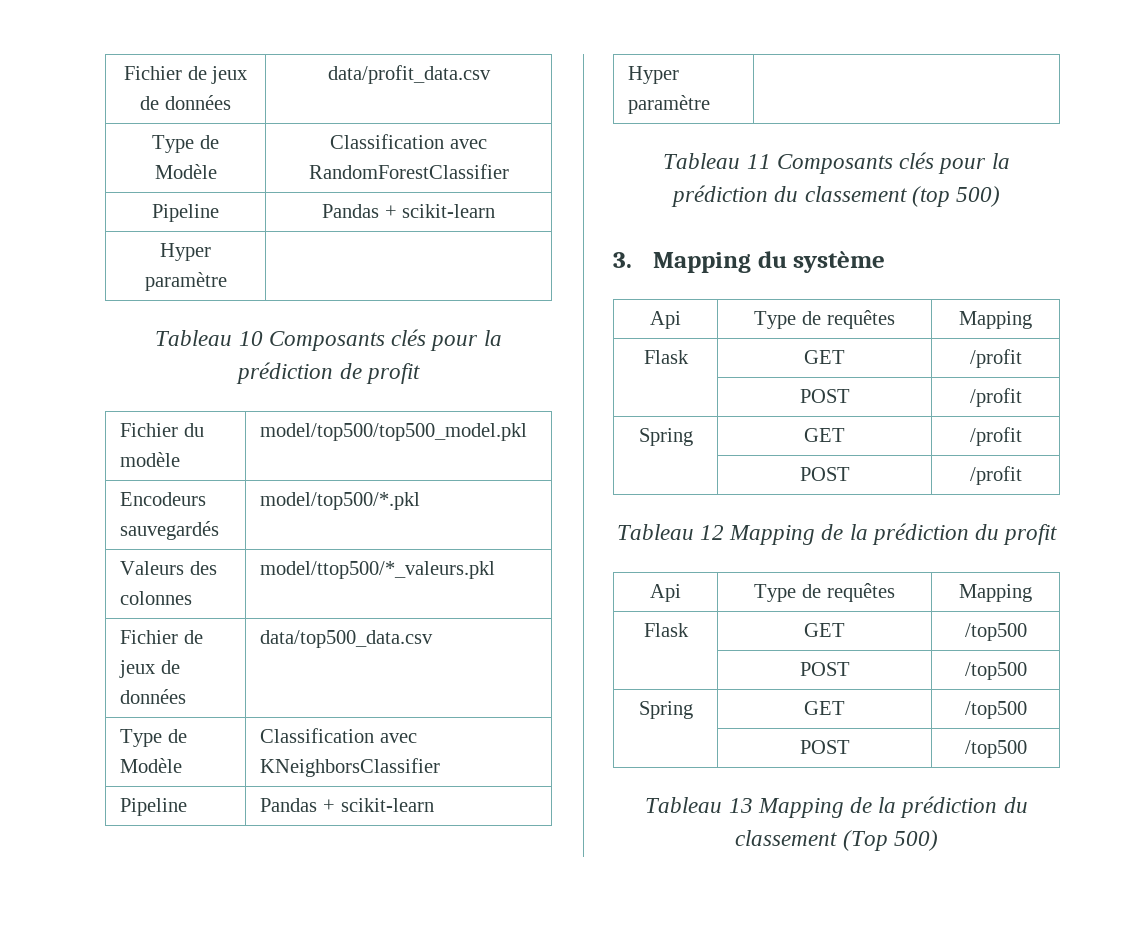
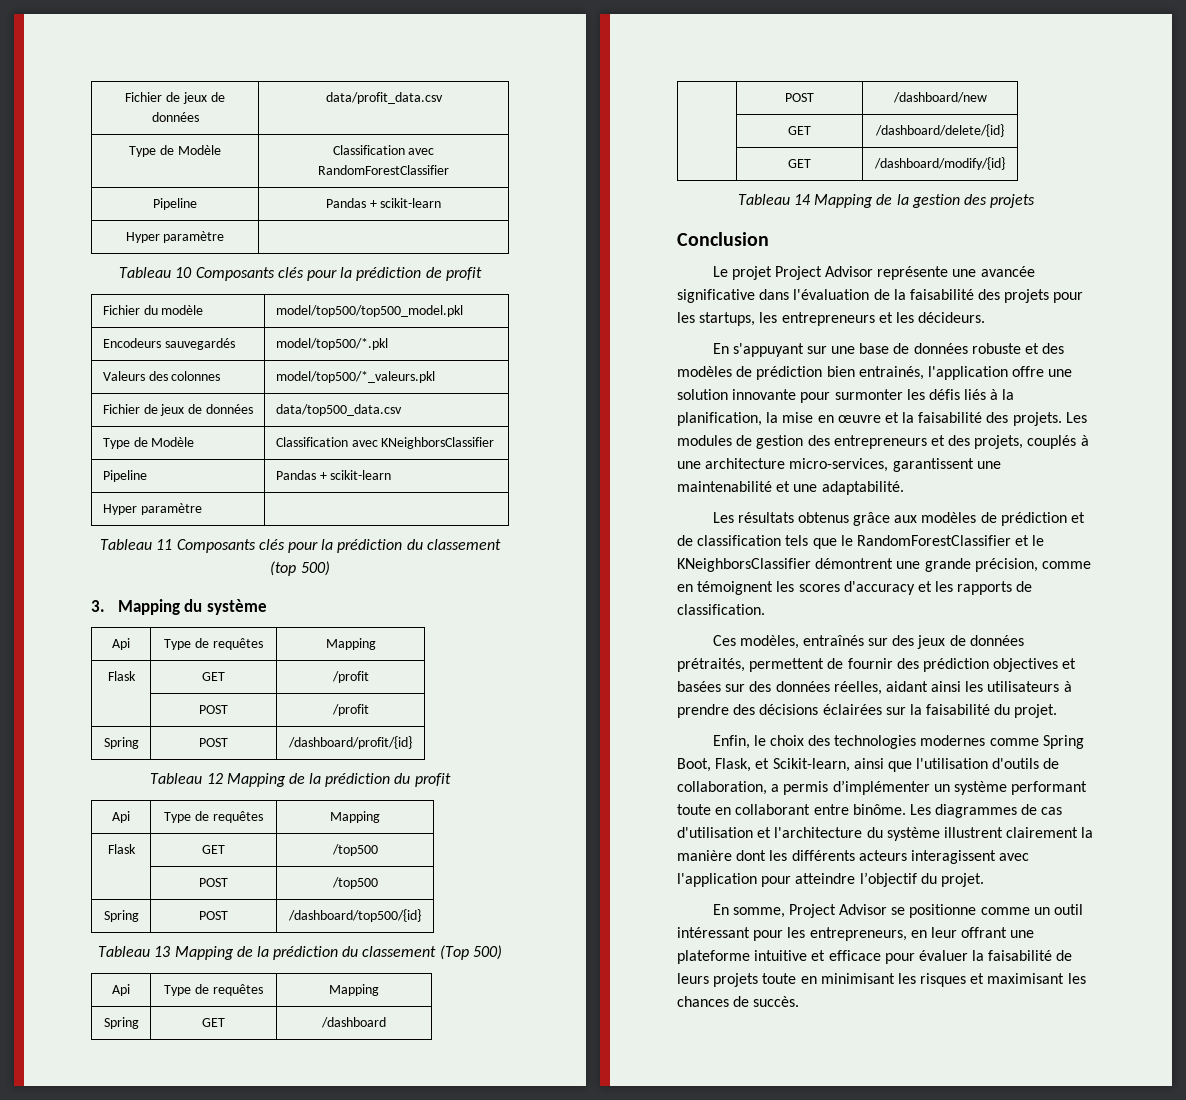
- Valeurs des colonnes | model/ttop500/*_valeurs.pkl
+ Valeurs des colonnes | model/top500/*_valeurs.pkl
- Spring | GET | /profit
- | POST | /profit
+ Spring | POST | /dashboard/profit/{id}
- Spring | GET | /top500
- | POST | /top500
+ Spring | POST | /dashboard/top500/{id}
  Tableau 13 Mapping de la prédiction du classement (Top 500)
+ Api | Type de requêtes | Mapping
+ Spring | GET | /dashboard
+ | POST | /dashboard/new
+ | GET | /dashboard/delete/{id}
+ | GET | /dashboard/modify/{id}
+ Tableau 14 Mapping de la gestion des projets
+ Conclusion
+ Le projet Project Advisor représente une avancée significative dans l'évaluation de la faisabilité des projets pour les startups, les entrepreneurs et les décideurs.
+ En s'appuyant sur une base de données robuste et des modèles de prédiction bien entrainés, l'application offre une solution innovante pour surmonter les défis liés à la planification, la mise en œuvre et la faisabilité des projets. Les modules de gestion des entrepreneurs et des projets, couplés à une architecture micro-services, garantissent une maintenabilité et une adaptabilité.
+ Les résultats obtenus grâce aux modèles de prédiction et de classification tels que le RandomForestClassifier et le KNeighborsClassifier démontrent une grande précision, comme en témoignent les scores d'accuracy et les rapports de classification.
+ Ces modèles, entraînés sur des jeux de données prétraités, permettent de fournir des prédiction objectives et basées sur des données réelles, aidant ainsi les utilisateurs à prendre des décisions éclairées sur la faisabilité du projet.
+ Enfin, le choix des technologies modernes comme Spring Boot, Flask, et Scikit-learn, ainsi que l'utilisation d'outils de collaboration, a permis d’implémenter un système performant toute en collaborant entre binôme. Les diagrammes de cas d'utilisation et l'architecture du système illustrent clairement la manière dont les différents acteurs interagissent avec l'application pour atteindre l’objectif du projet.
+ En somme, Project Advisor se positionne comme un outil intéressant pour les entrepreneurs, en leur offrant une plateforme intuitive et efficace pour évaluer la faisabilité de leurs projets toute en minimisant les risques et maximisant les chances de succès.

